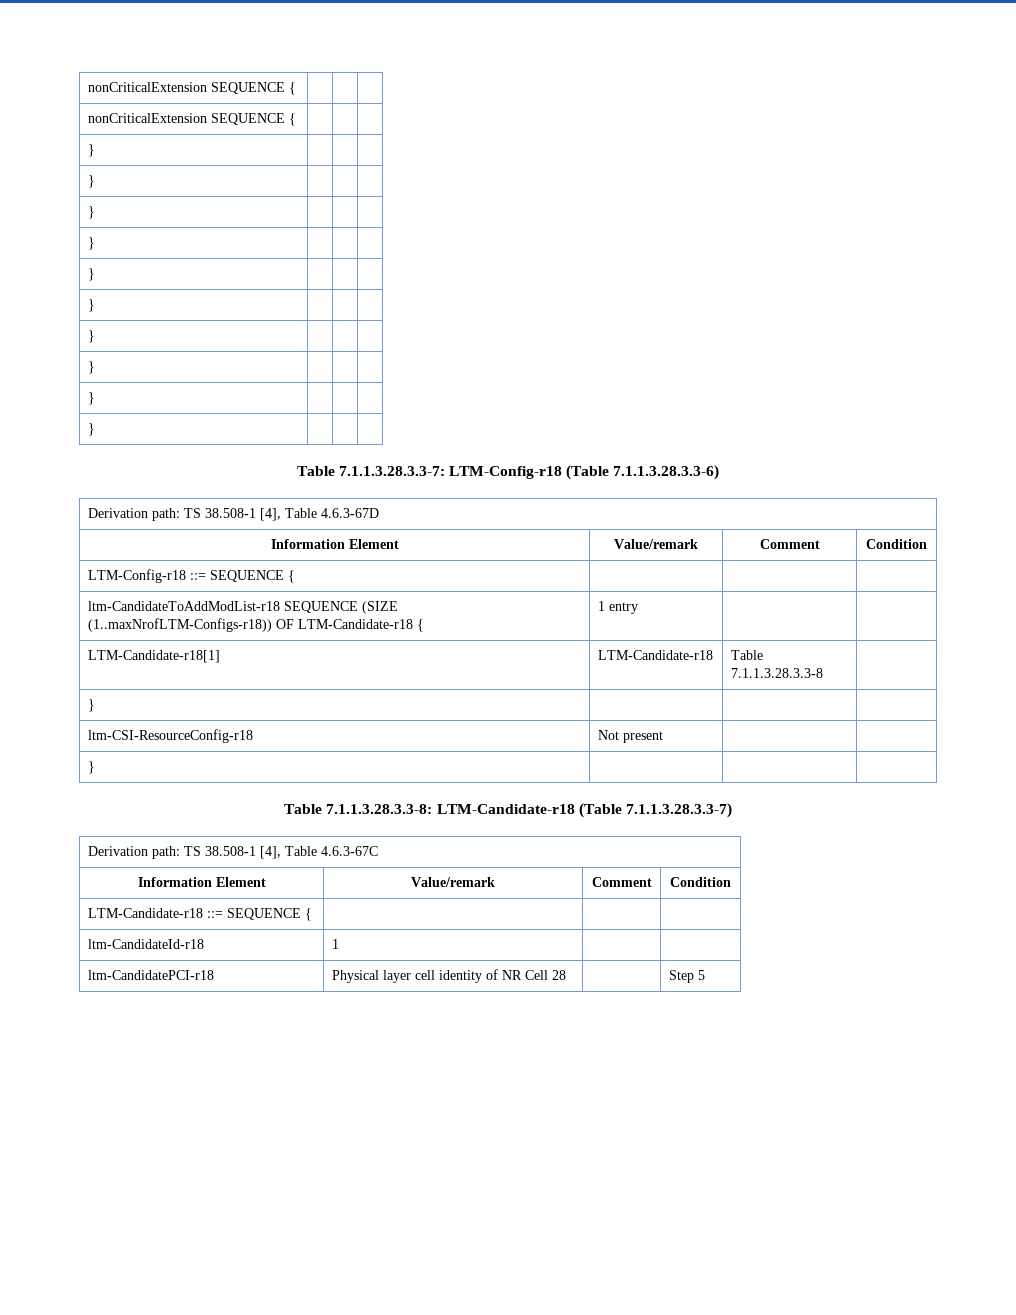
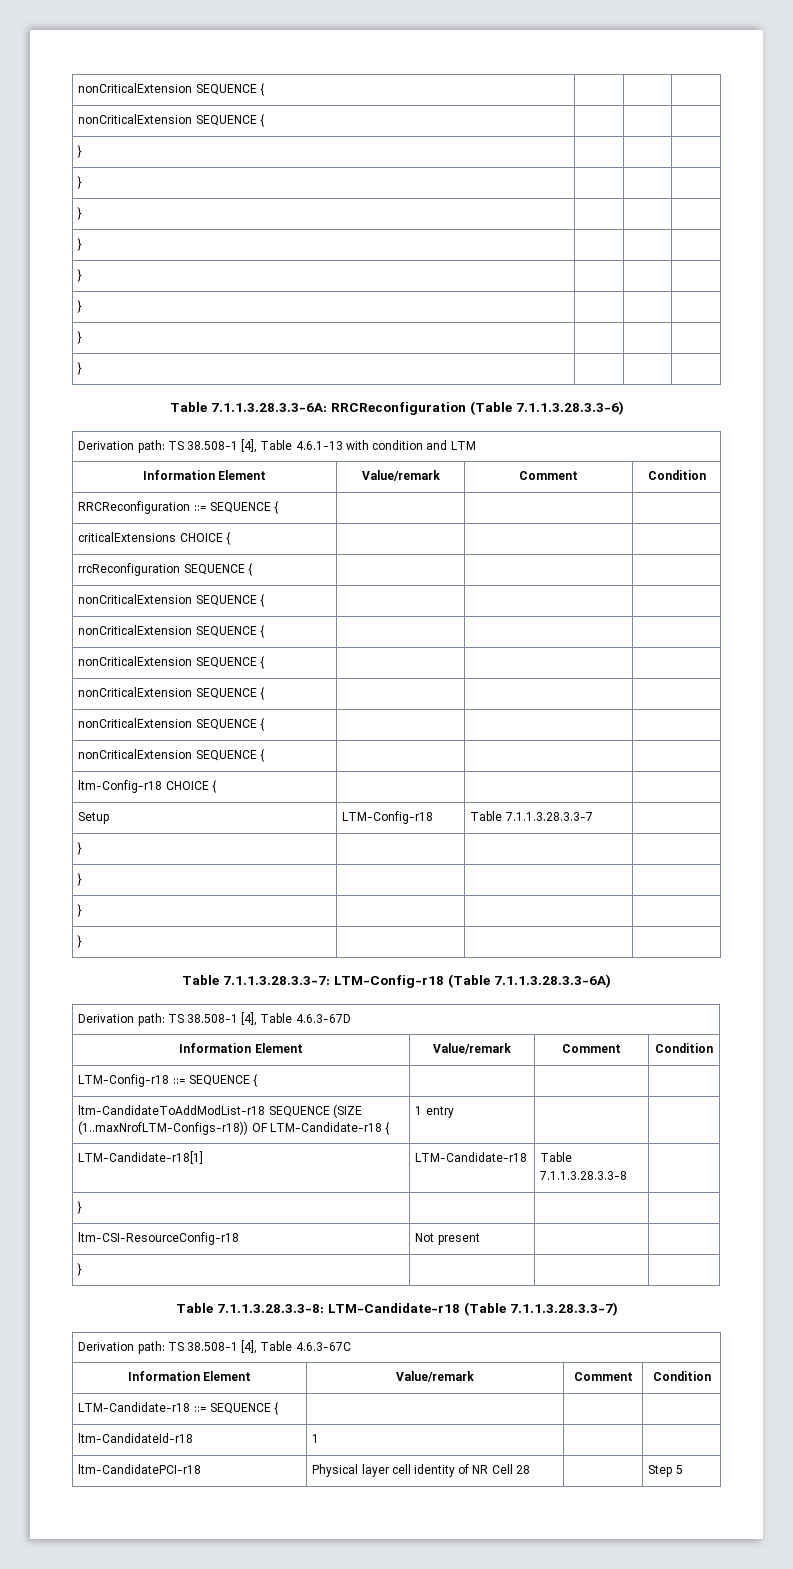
+ Table 7.1.1.3.28.3.3-6A: RRCReconfiguration (Table 7.1.1.3.28.3.3-6)
+ Derivation path: TS 38.508-1 [4], Table 4.6.1-13 with condition and LTM
+ Information Element | Value/remark | Comment | Condition
+ RRCReconfiguration ::= SEQUENCE { | | |
+ criticalExtensions CHOICE { | | |
+ rrcReconfiguration SEQUENCE { | | |
+ nonCriticalExtension SEQUENCE { | | |
+ nonCriticalExtension SEQUENCE { | | |
+ nonCriticalExtension SEQUENCE { | | |
+ nonCriticalExtension SEQUENCE { | | |
+ nonCriticalExtension SEQUENCE { | | |
+ nonCriticalExtension SEQUENCE { | | |
+ ltm-Config-r18 CHOICE { | | |
+ Setup | LTM-Config-r18 | Table 7.1.1.3.28.3.3-7 |
+ } | | |
+ } | | |
- Table 7.1.1.3.28.3.3-7: LTM-Config-r18 (Table 7.1.1.3.28.3.3-6)
+ Table 7.1.1.3.28.3.3-7: LTM-Config-r18 (Table 7.1.1.3.28.3.3-6A)

